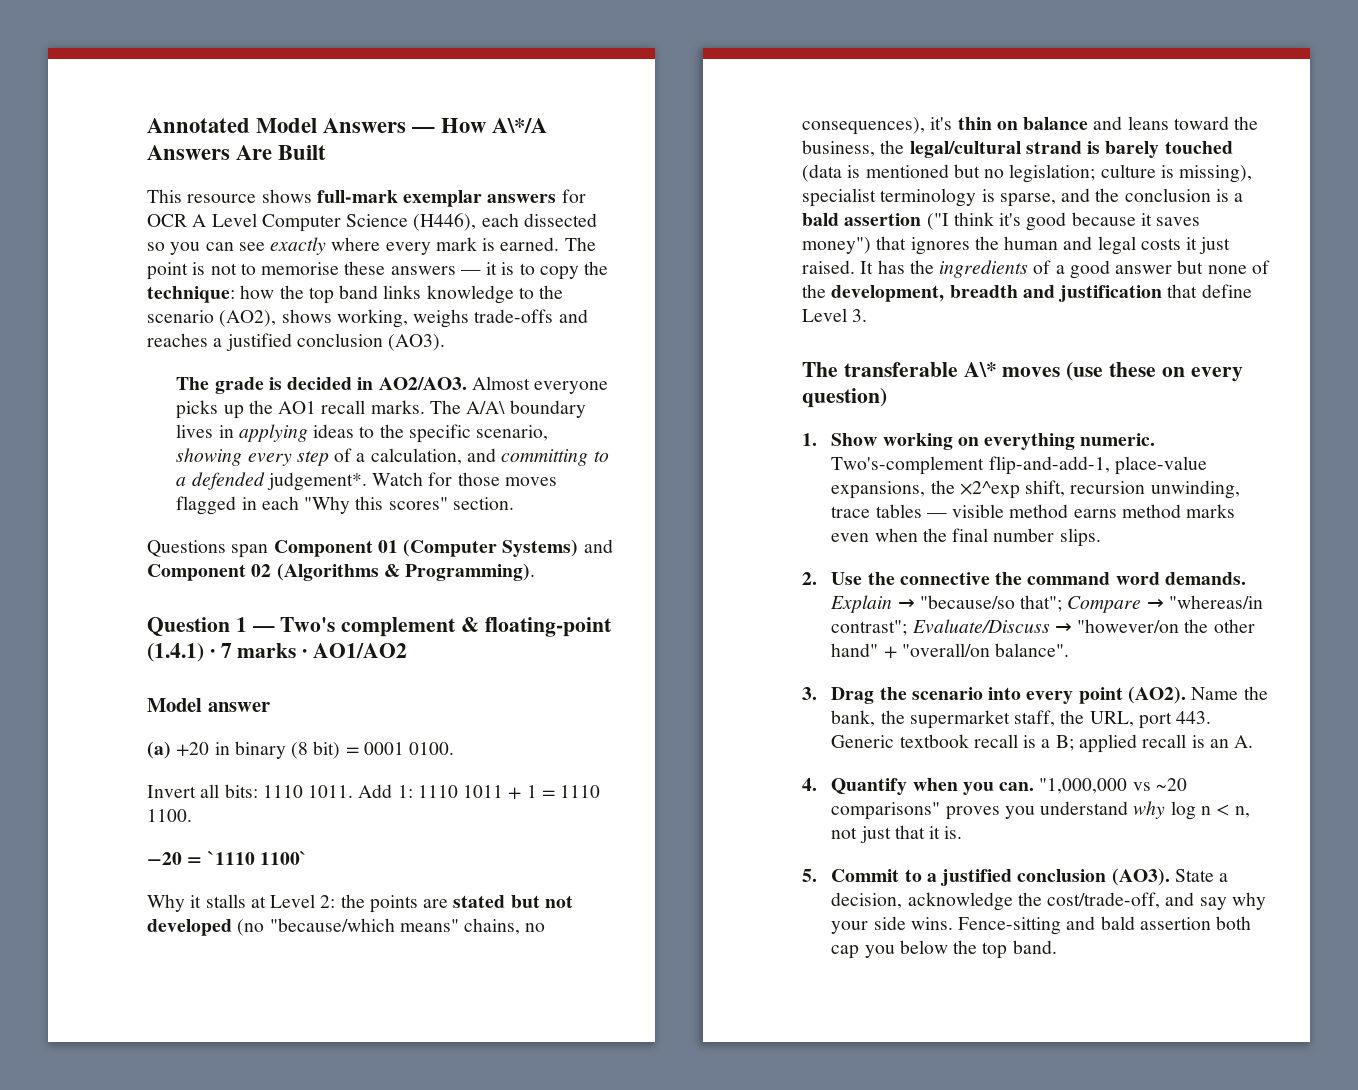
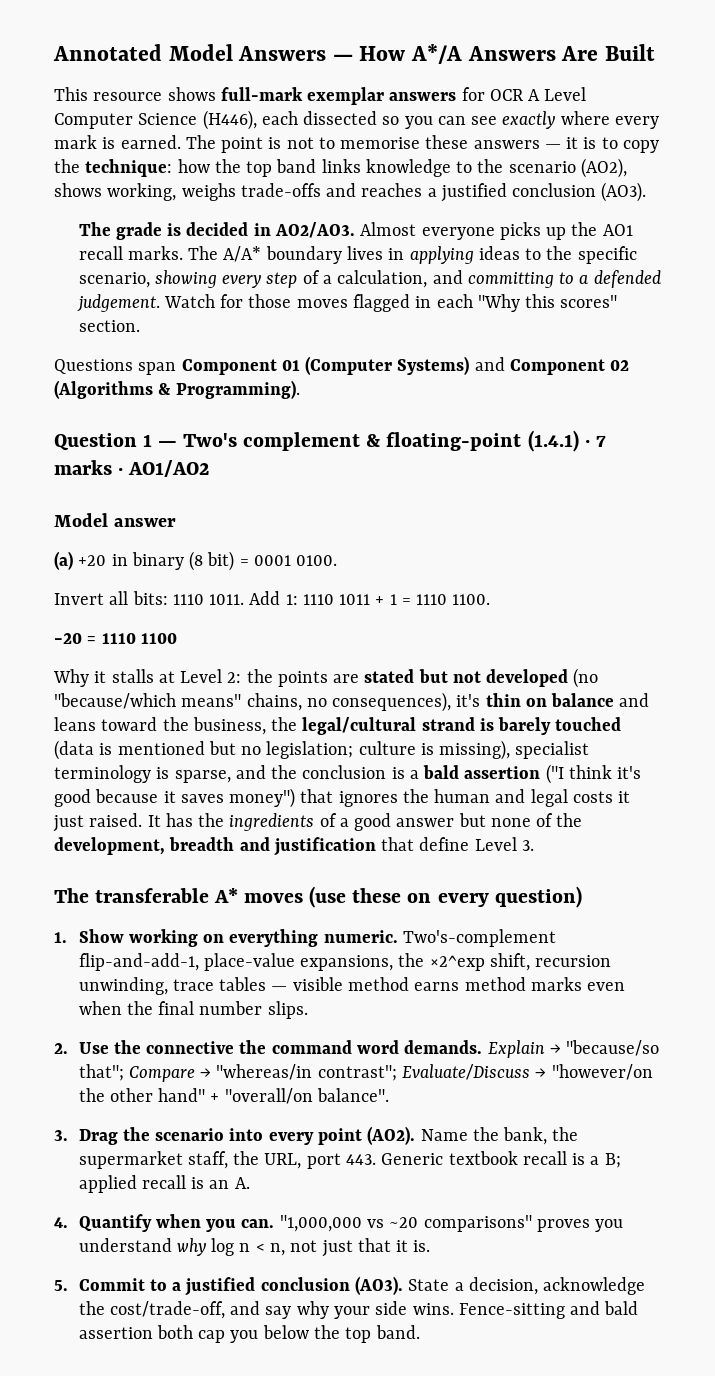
- Annotated Model Answers — How A\*/A Answers Are Built
+ Annotated Model Answers — How A*/A Answers Are Built
- The A/A\ boundary lives in applying ideas to the specific scenario, showing every step of a calculation, and committing to a defended judgement*.
+ The A/A* boundary lives in applying ideas to the specific scenario, showing every step of a calculation, and committing to a defended judgement.
- −20 = `1110 1100`
+ −20 = 1110 1100
- The transferable A\* moves (use these on every question)
+ The transferable A* moves (use these on every question)

